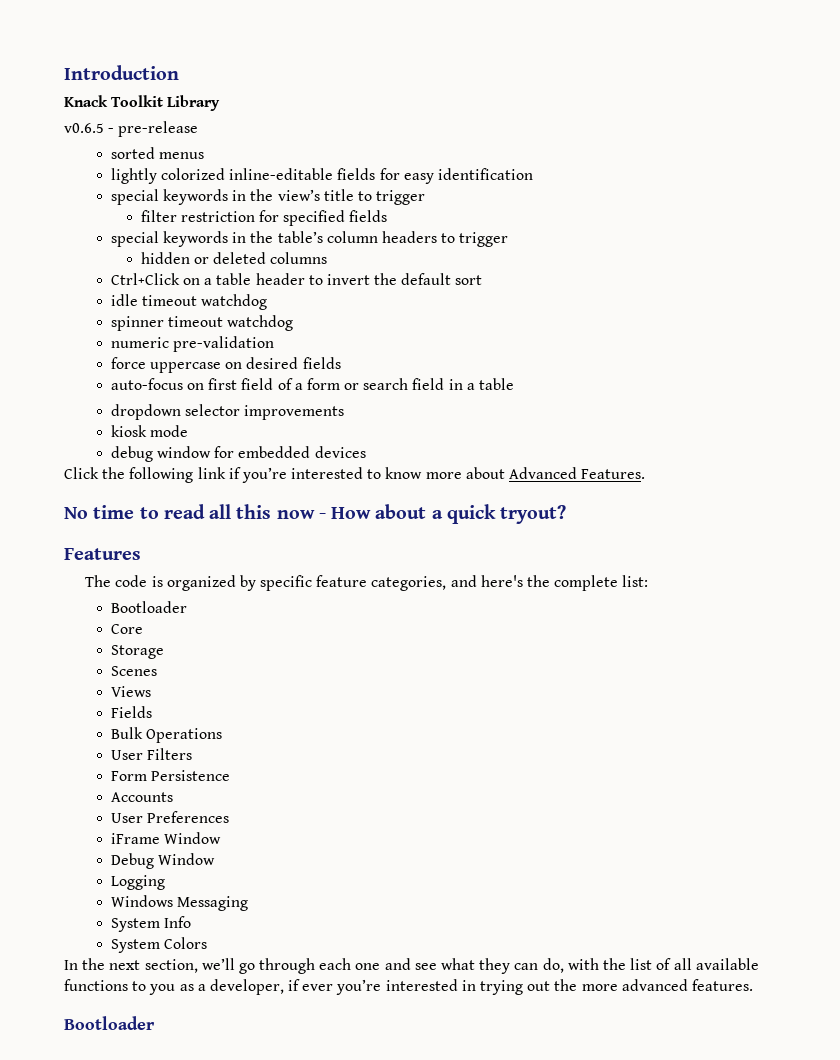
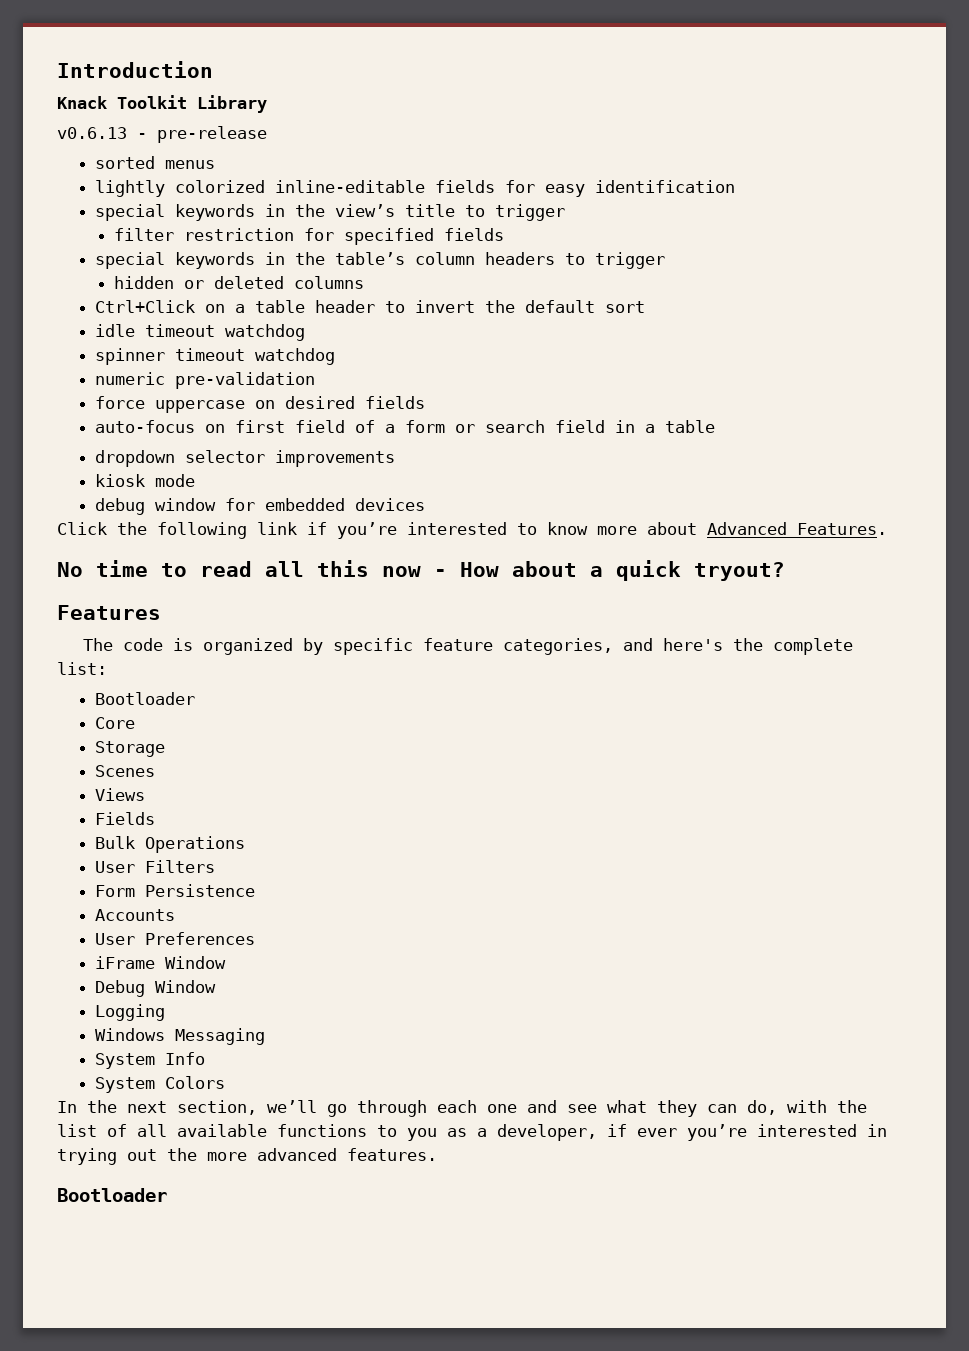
- v0.6.5 - pre-release
+ v0.6.13 - pre-release

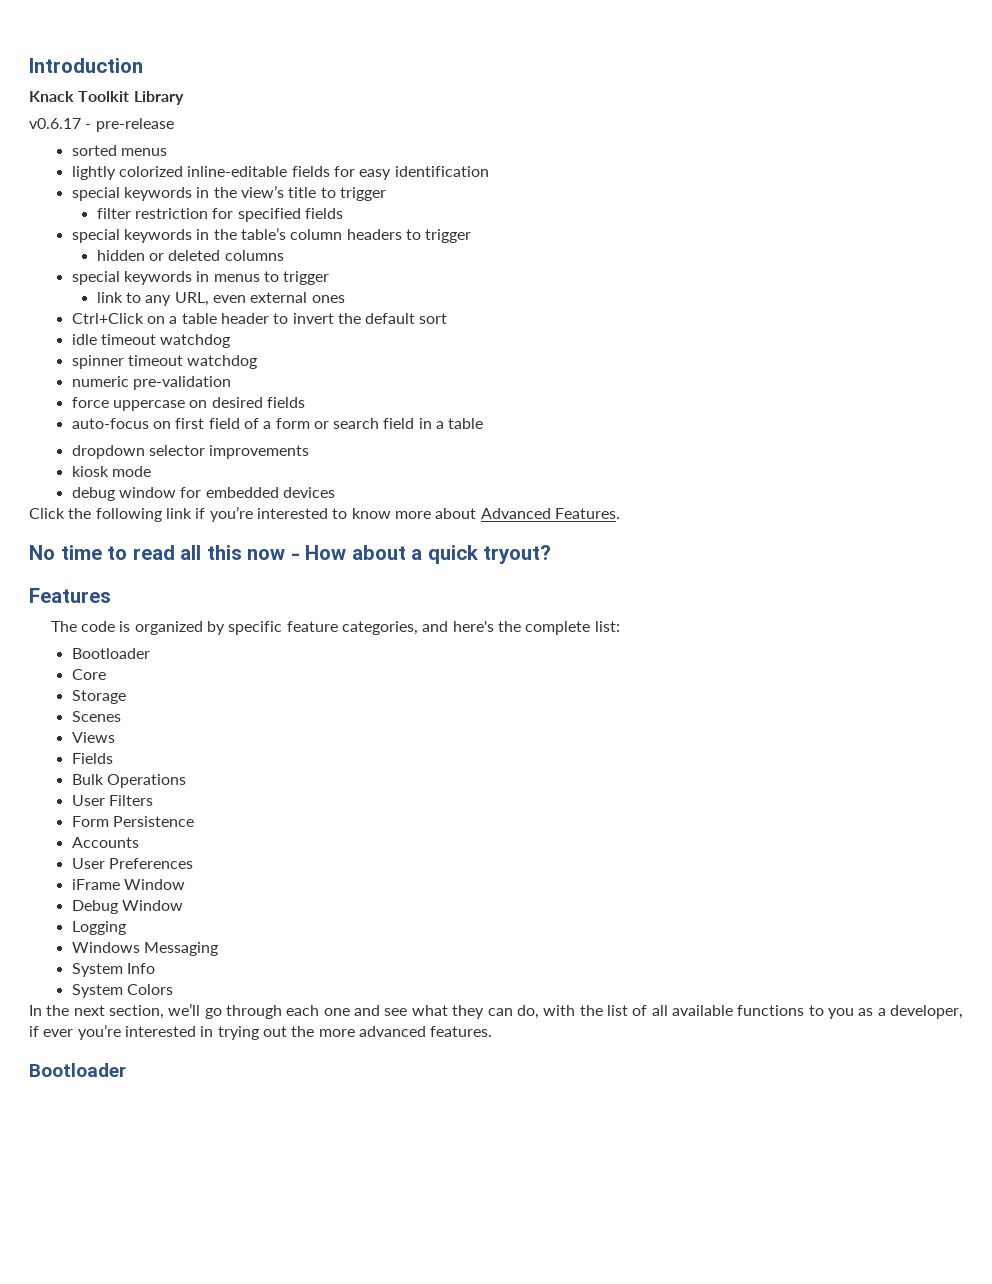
- v0.6.13 - pre-release
+ v0.6.17 - pre-release
+ special keywords in menus to trigger
+ link to any URL, even external ones

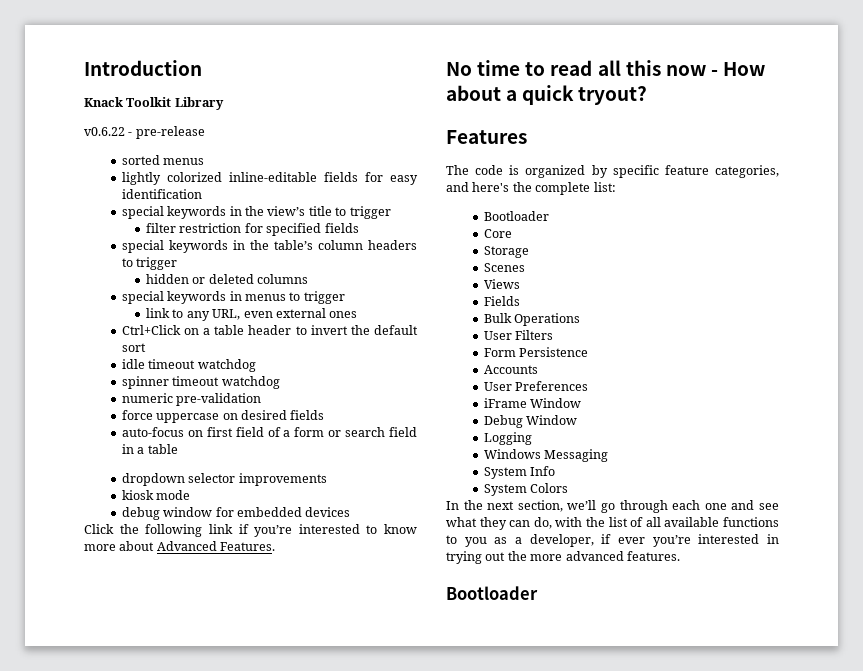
- v0.6.17 - pre-release
+ v0.6.22 - pre-release

